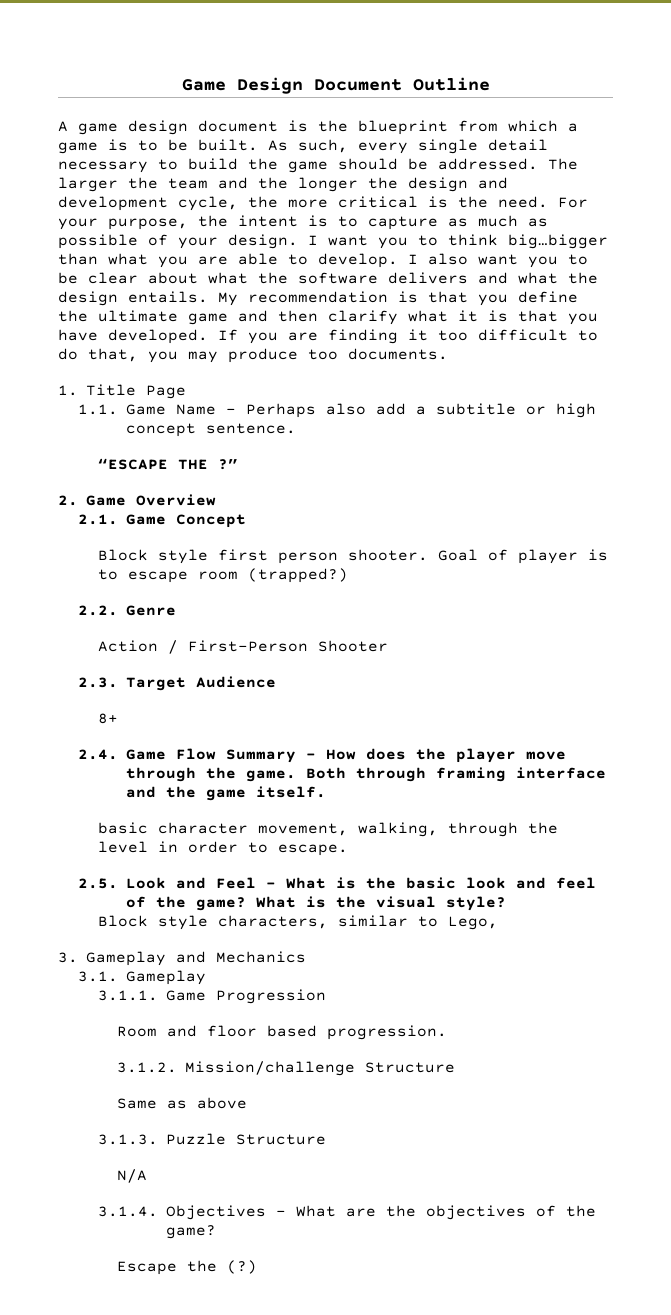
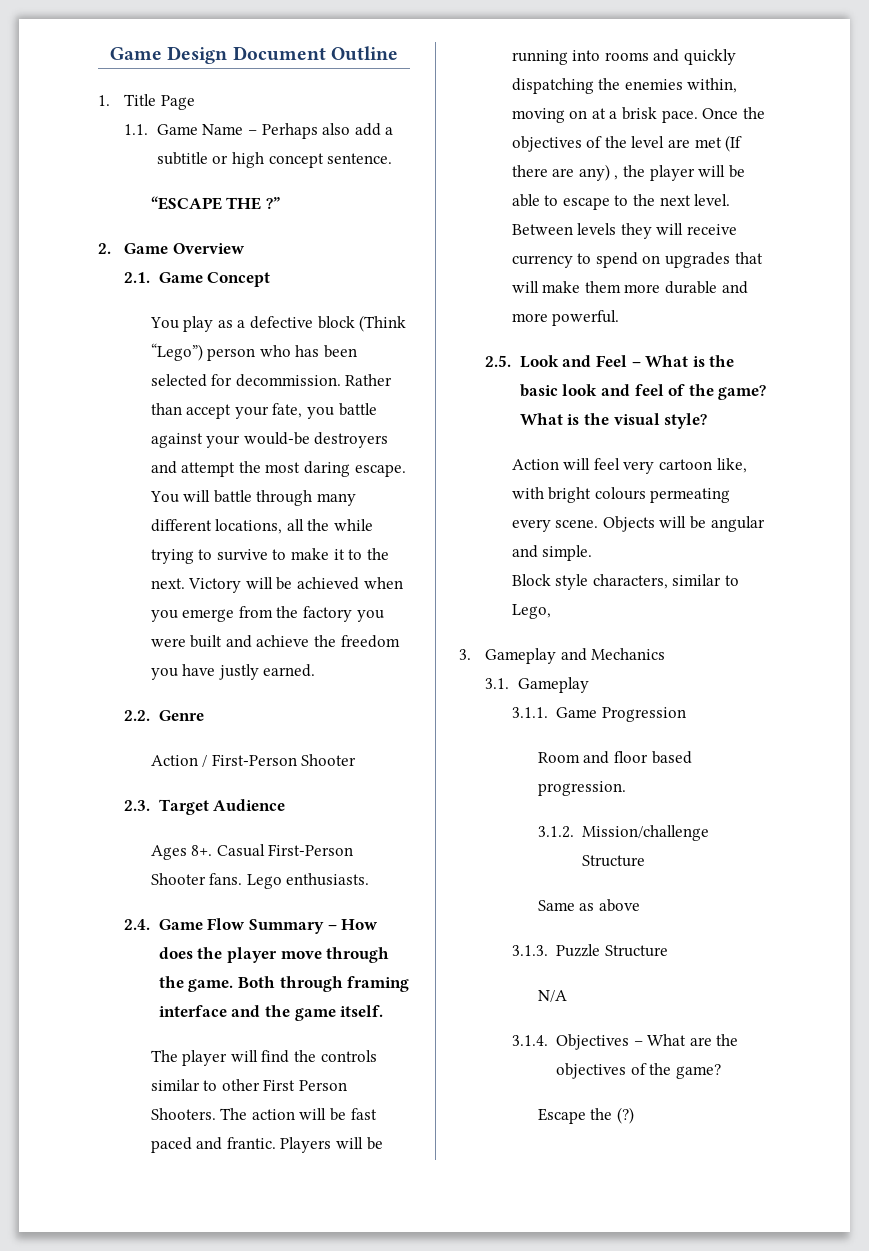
- A game design document is the blueprint from which a game is to be built. As such, every single detail necessary to build the game should be addressed. The larger the team and the longer the design and development cycle, the more critical is the need. For your purpose, the intent is to capture as much as possible of your design. I want you to think big…bigger than what you are able to develop. I also want you to be clear about what the software delivers and what the design entails. My recommendation is that you define the ultimate game and then clarify what it is that you have developed. If you are finding it too difficult to do that, you may produce too documents.
- Block style first person shooter. Goal of player is to escape room (trapped?)
+ You play as a defective block (Think “Lego”) person who has been selected for decommission. Rather than accept your fate, you battle against your would-be destroyers and attempt the most daring escape. You will battle through many different locations, all the while trying to survive to make it to the next. Victory will be achieved when you emerge from the factory you were built and achieve the freedom you have justly earned.
- 8+
+ Ages 8+. Casual First-Person Shooter fans. Lego enthusiasts.
- basic character movement, walking, through the level in order to escape.
+ The player will find the controls similar to other First Person Shooters. The action will be fast paced and frantic. Players will be running into rooms and quickly dispatching the enemies within, moving on at a brisk pace. Once the objectives of the level are met (If there are any) , the player will be able to escape to the next level. Between levels they will receive currency to spend on upgrades that will make them more durable and more powerful.
+ Action will feel very cartoon like, with bright colours permeating every scene. Objects will be angular and simple.

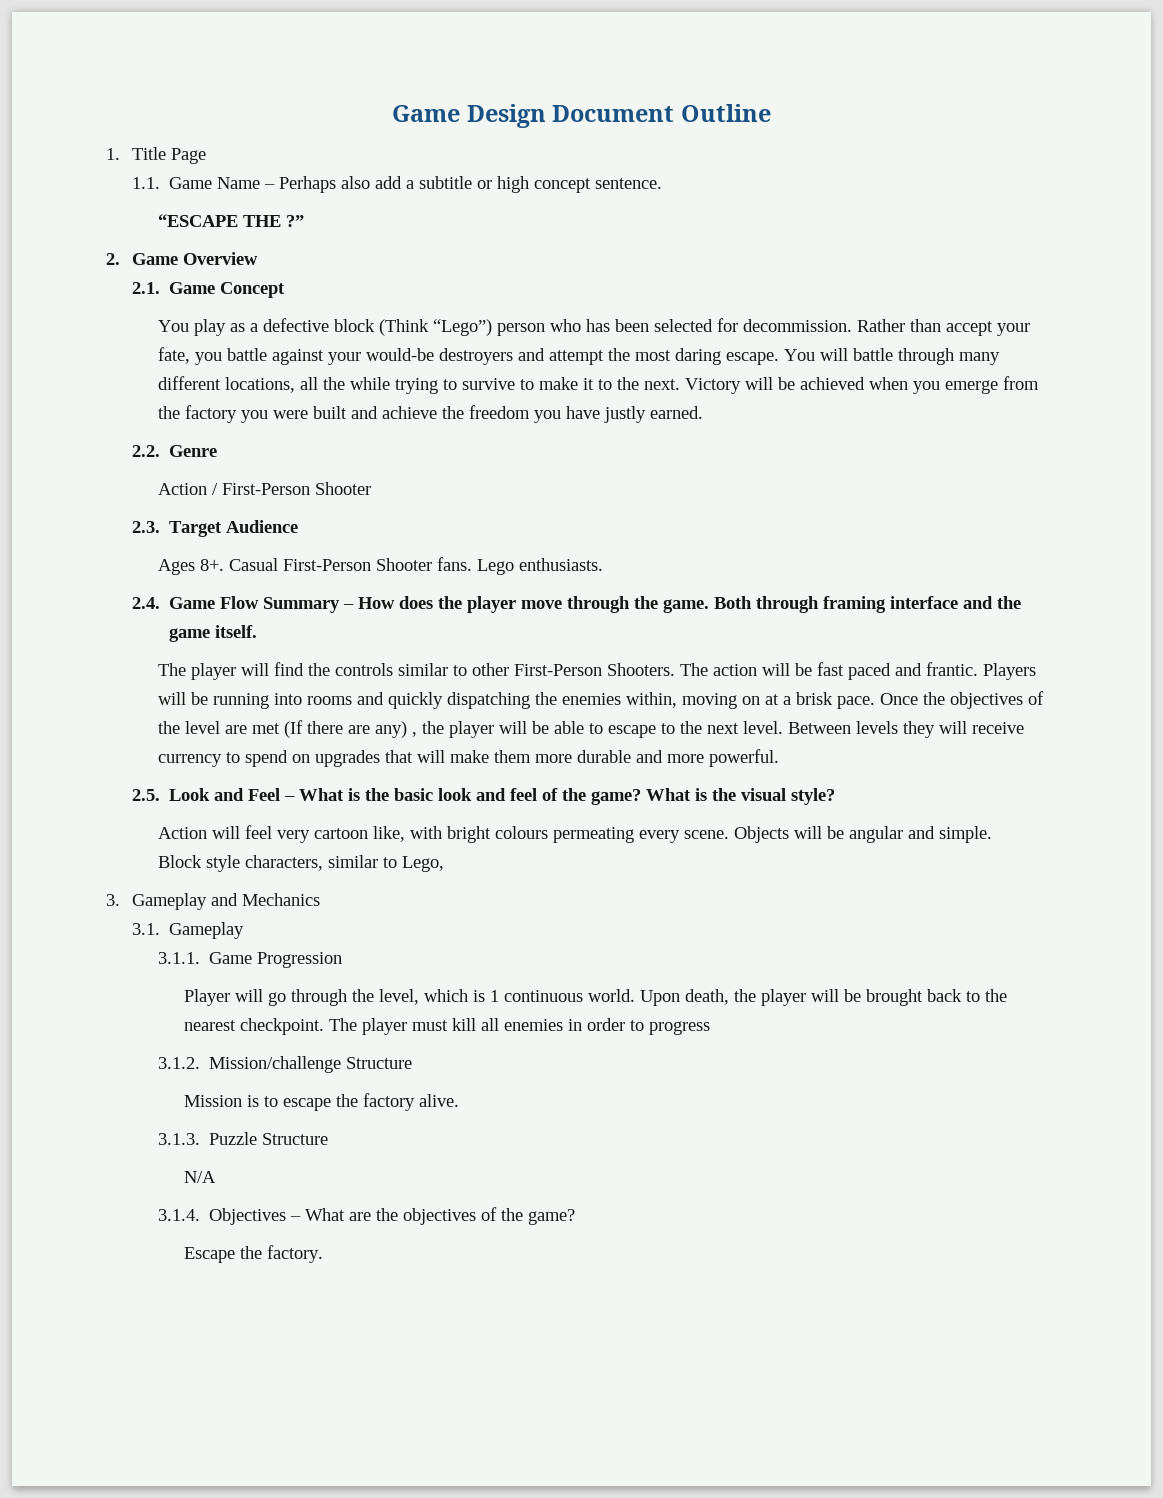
- The player will find the controls similar to other First Person Shooters.
+ The player will find the controls similar to other First-Person Shooters.
- Room and floor based progression.
+ Player will go through the level, which is 1 continuous world. Upon death, the player will be brought back to the nearest checkpoint. The player must kill all enemies in order to progress
  3.1.2. Mission/challenge Structure
- Same as above
+ Mission is to escape the factory alive.
- Escape the (?)
+ Escape the factory.

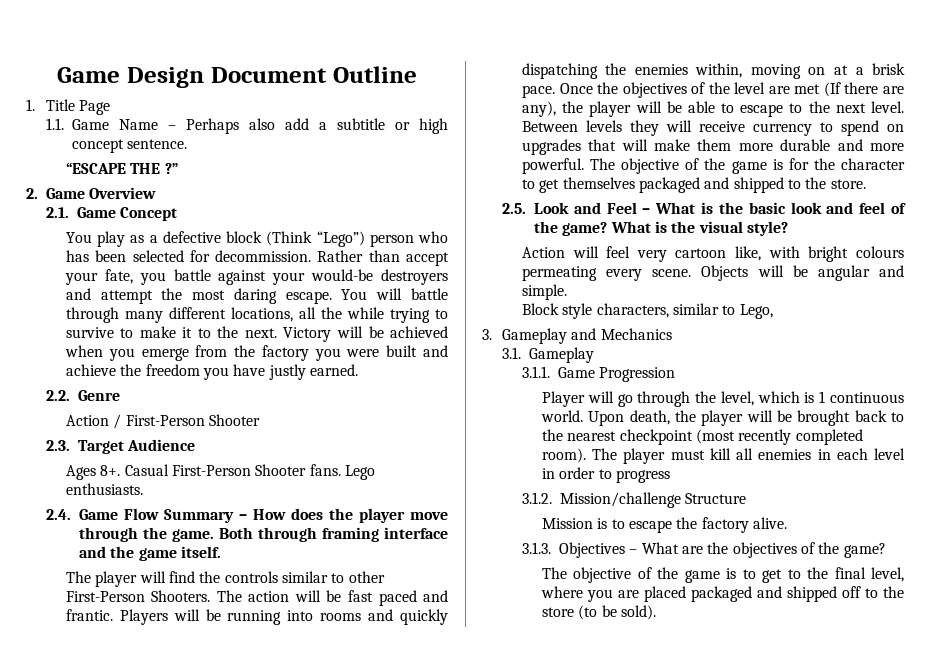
- Once the objectives of the level are met (If there are any) , the player will be able to escape to the next level.
+ Once the objectives of the level are met (If there are any), the player will be able to escape to the next level.
+ The objective of the game is for the character to get themselves packaged and shipped to the store.
- Upon death, the player will be brought back to the nearest checkpoint.
+ Upon death, the player will be brought back to the nearest checkpoint (most recently completed room).
- The player must kill all enemies in order to progress
+ The player must kill all enemies in each level in order to progress
- 3.1.3. Puzzle Structure
- N/A
- 3.1.4. Objectives – What are the objectives of the game?
+ 3.1.3. Objectives – What are the objectives of the game?
- Escape the factory.
+ The objective of the game is to get to the final level, where you are placed packaged and shipped off to the store (to be sold).

